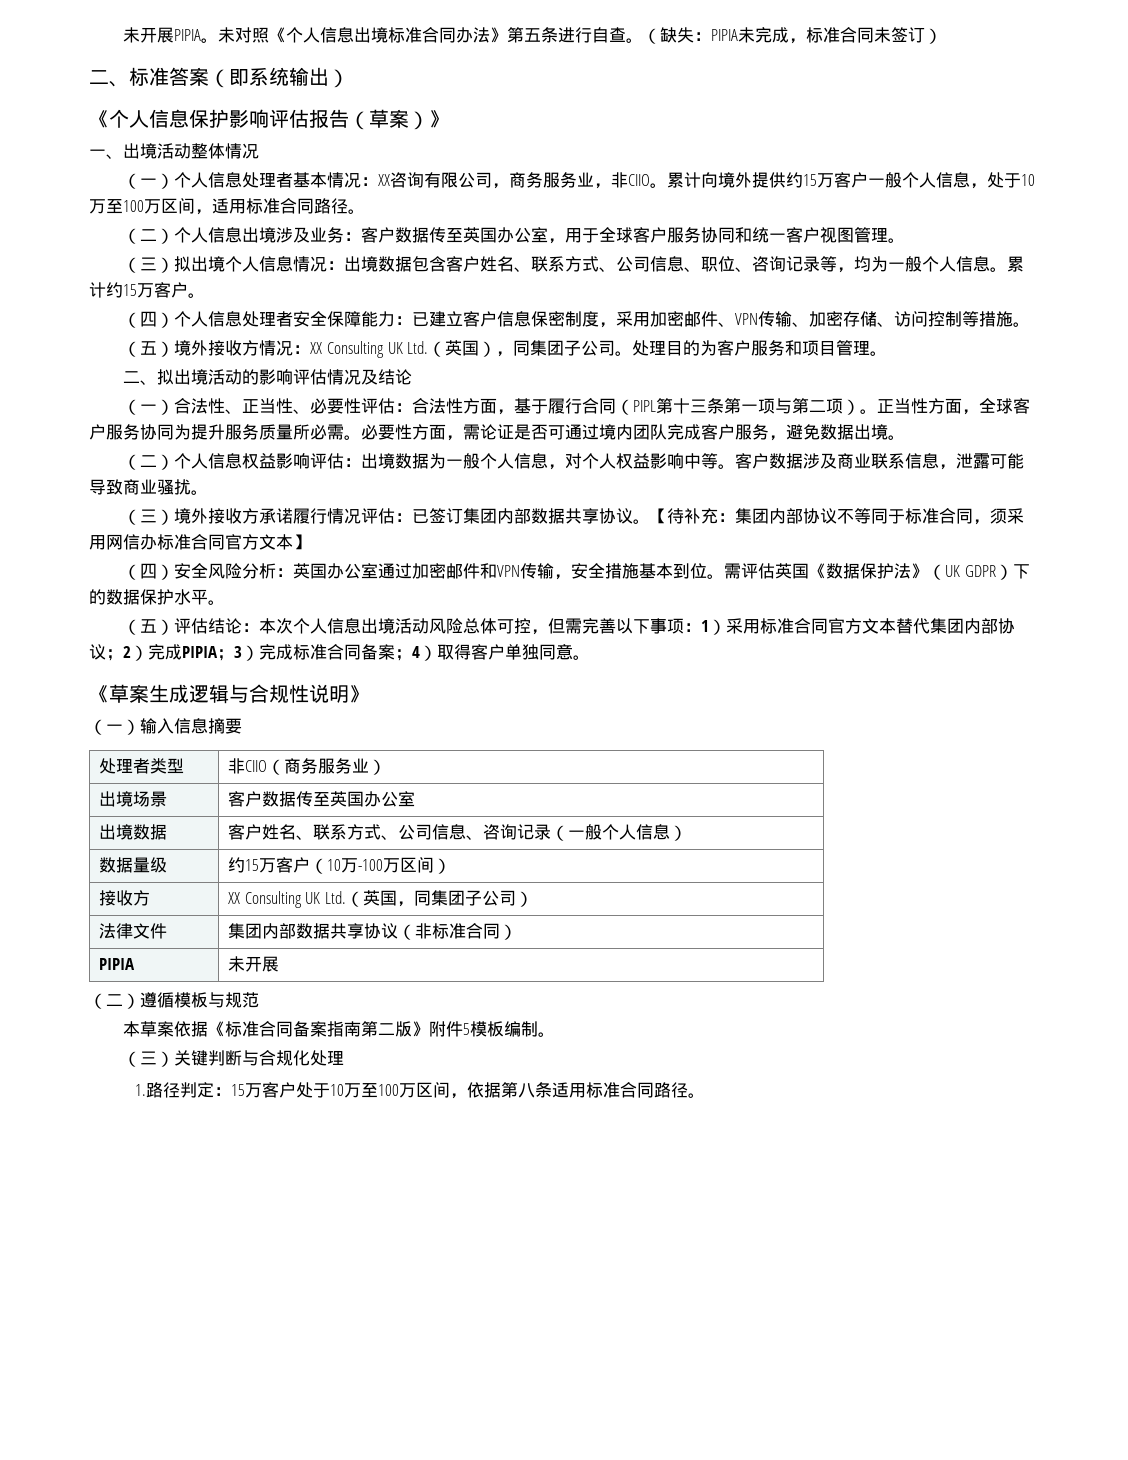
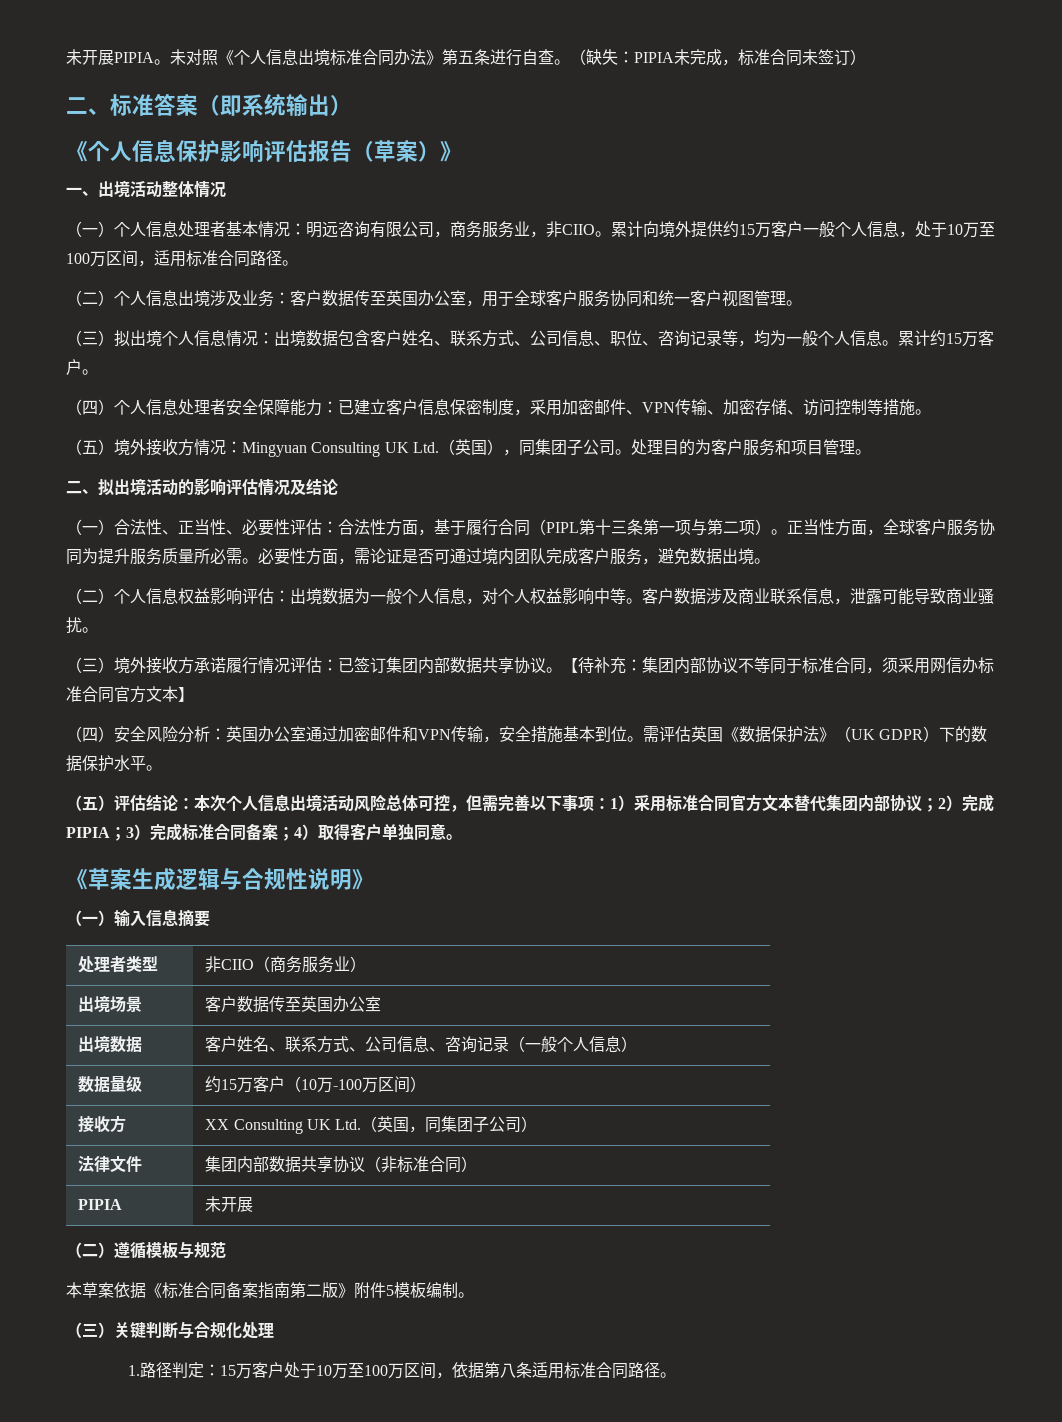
- （一）个人信息处理者基本情况：XX咨询有限公司，商务服务业，非CIIO。
+ （一）个人信息处理者基本情况：明远咨询有限公司，商务服务业，非CIIO。
- （五）境外接收方情况：XX Consulting UK Ltd.（英国），同集团子公司。
+ （五）境外接收方情况：Mingyuan Consulting UK Ltd.（英国），同集团子公司。

